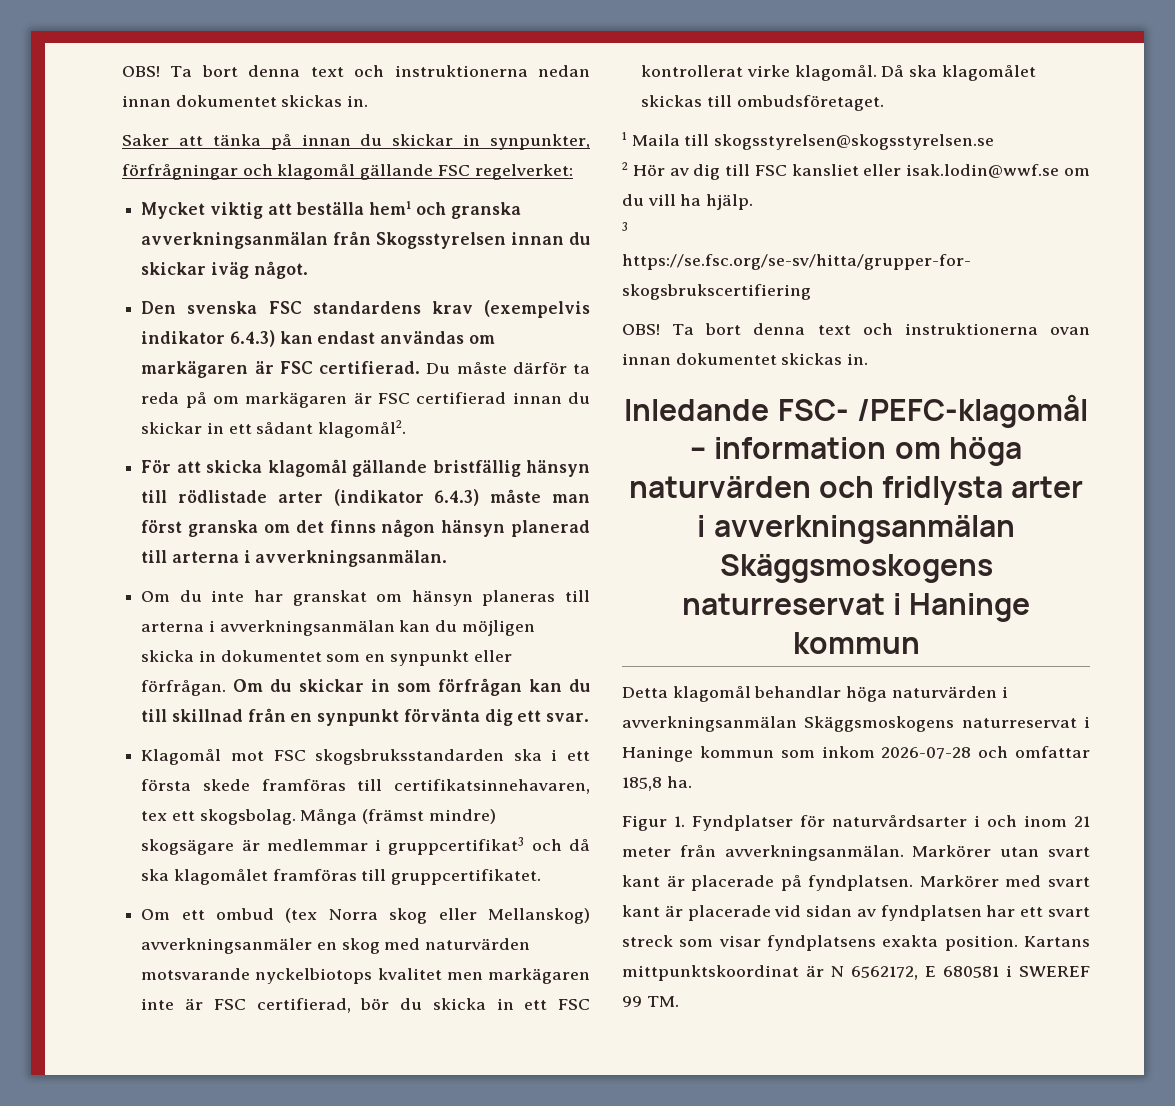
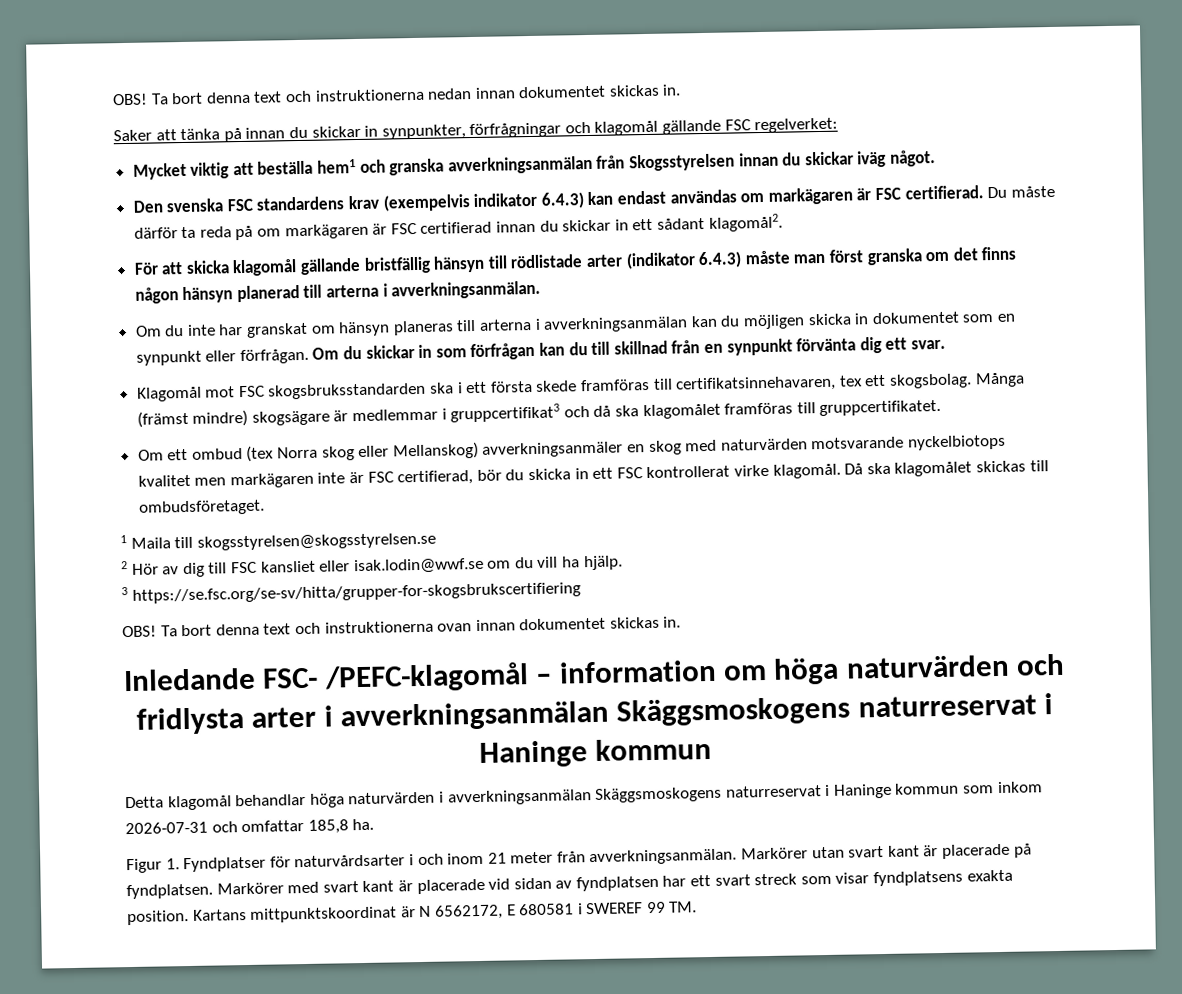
- Detta klagomål behandlar höga naturvärden i avverkningsanmälan Skäggsmoskogens naturreservat i Haninge kommun som inkom 2026-07-28 och omfattar 185,8 ha.
+ Detta klagomål behandlar höga naturvärden i avverkningsanmälan Skäggsmoskogens naturreservat i Haninge kommun som inkom 2026-07-31 och omfattar 185,8 ha.

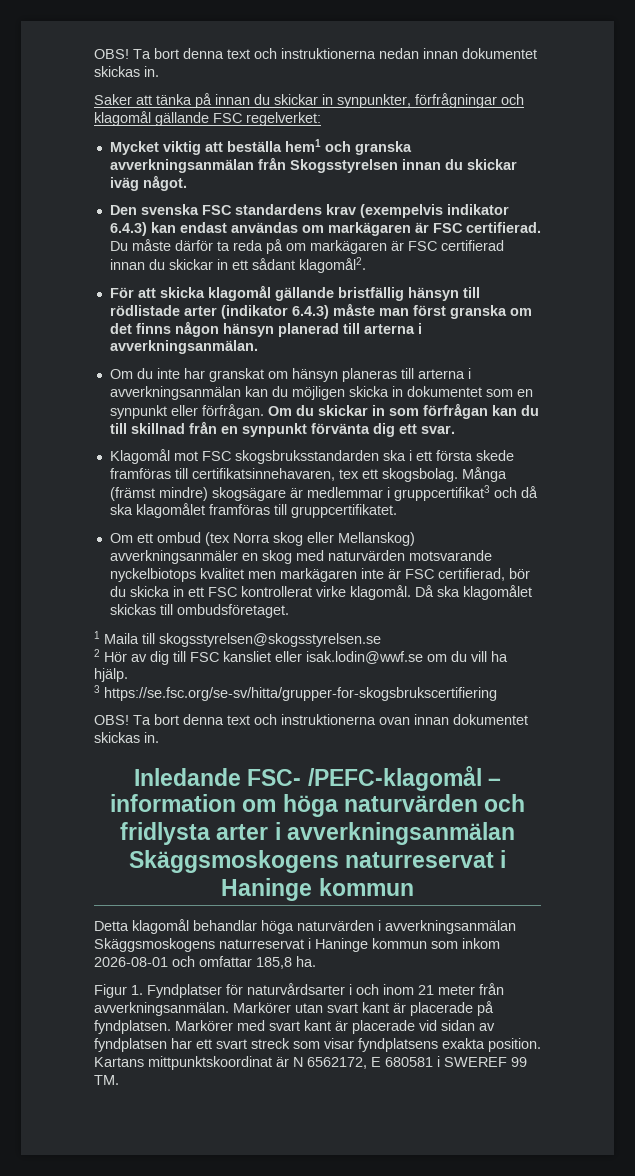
- Detta klagomål behandlar höga naturvärden i avverkningsanmälan Skäggsmoskogens naturreservat i Haninge kommun som inkom 2026-07-31 och omfattar 185,8 ha.
+ Detta klagomål behandlar höga naturvärden i avverkningsanmälan Skäggsmoskogens naturreservat i Haninge kommun som inkom 2026-08-01 och omfattar 185,8 ha.

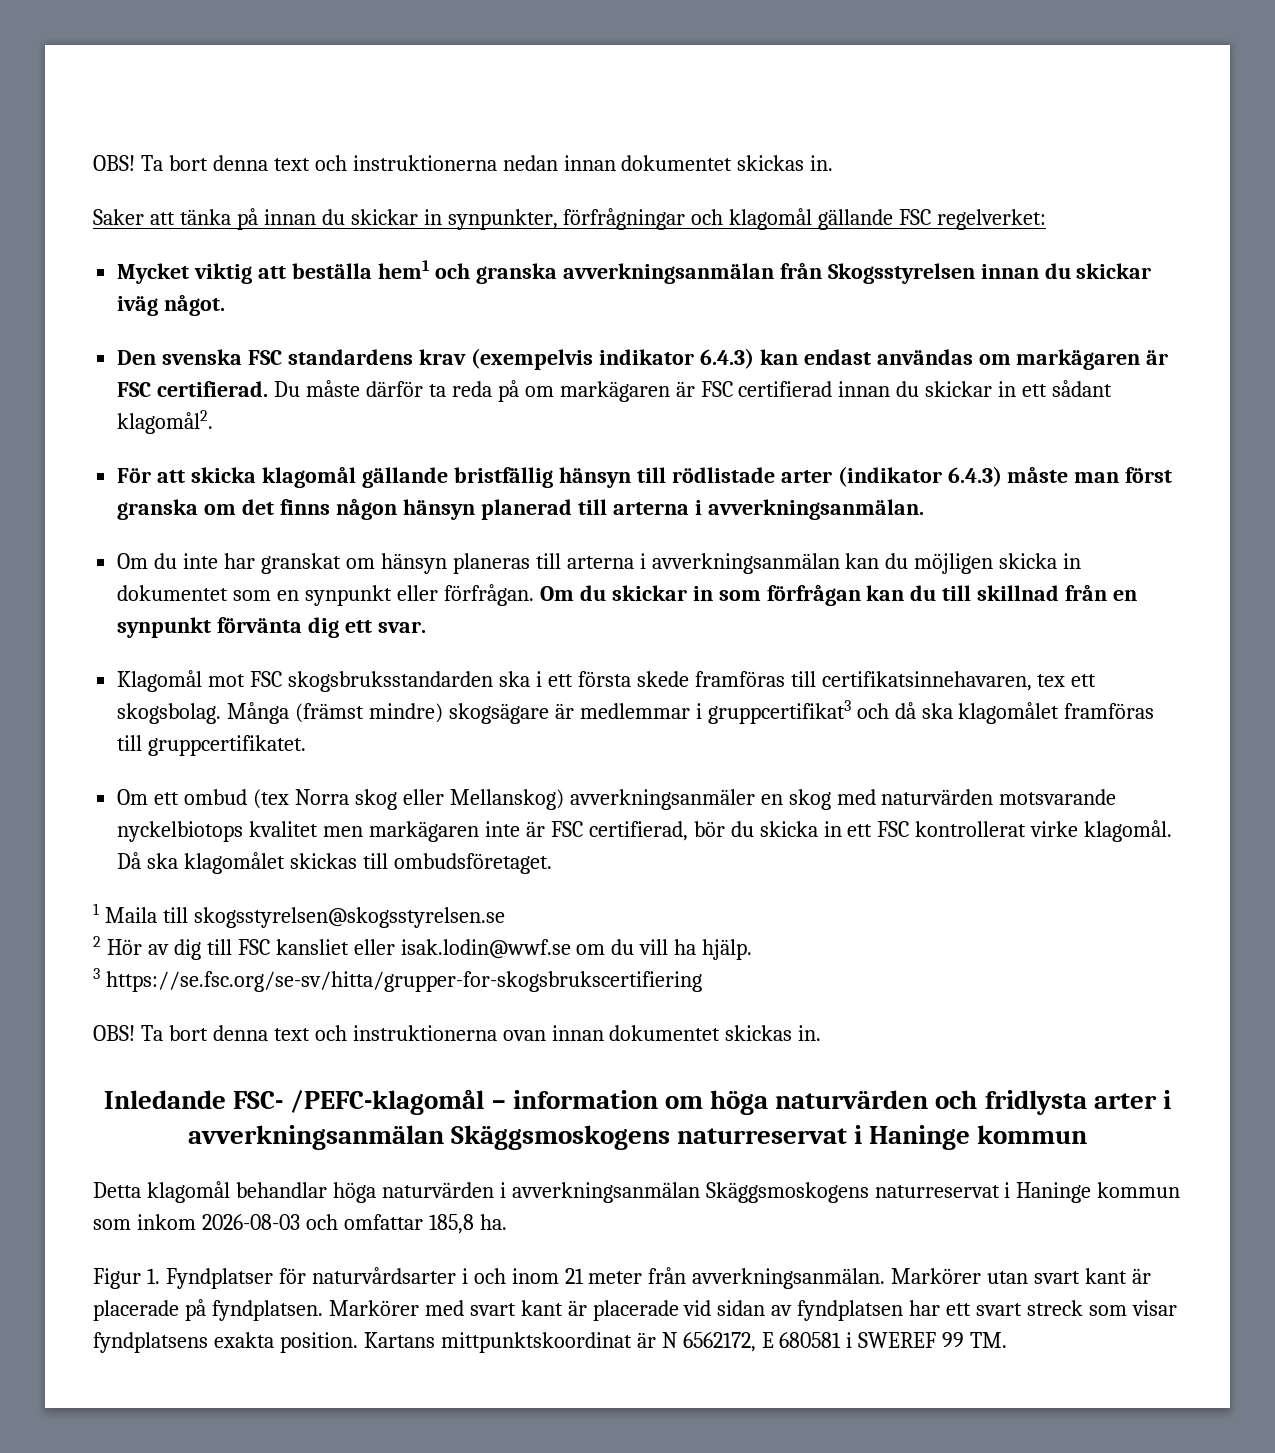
- Detta klagomål behandlar höga naturvärden i avverkningsanmälan Skäggsmoskogens naturreservat i Haninge kommun som inkom 2026-08-01 och omfattar 185,8 ha.
+ Detta klagomål behandlar höga naturvärden i avverkningsanmälan Skäggsmoskogens naturreservat i Haninge kommun som inkom 2026-08-03 och omfattar 185,8 ha.

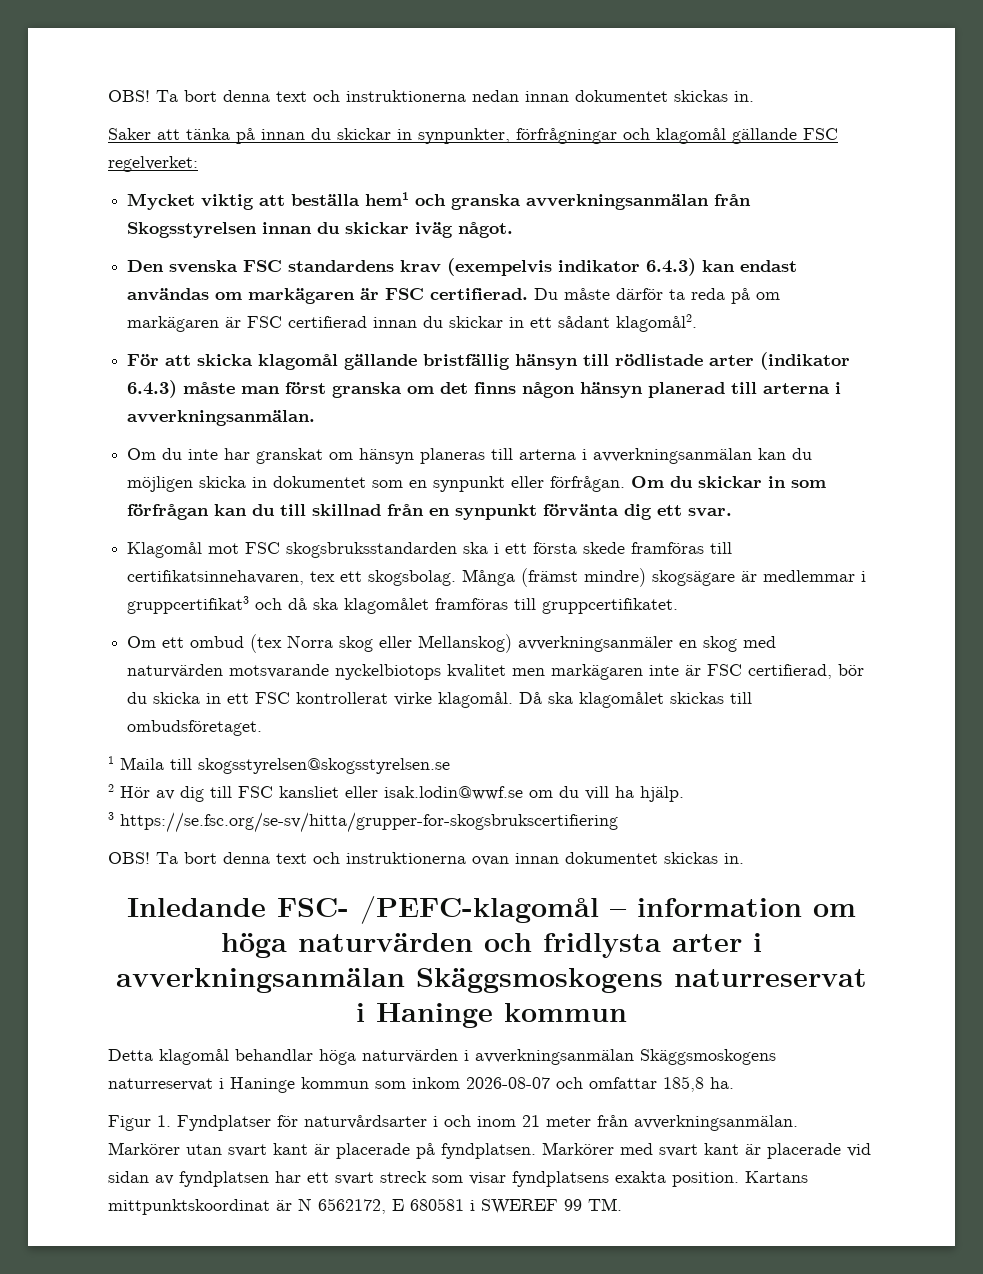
- Detta klagomål behandlar höga naturvärden i avverkningsanmälan Skäggsmoskogens naturreservat i Haninge kommun som inkom 2026-08-03 och omfattar 185,8 ha.
+ Detta klagomål behandlar höga naturvärden i avverkningsanmälan Skäggsmoskogens naturreservat i Haninge kommun som inkom 2026-08-07 och omfattar 185,8 ha.

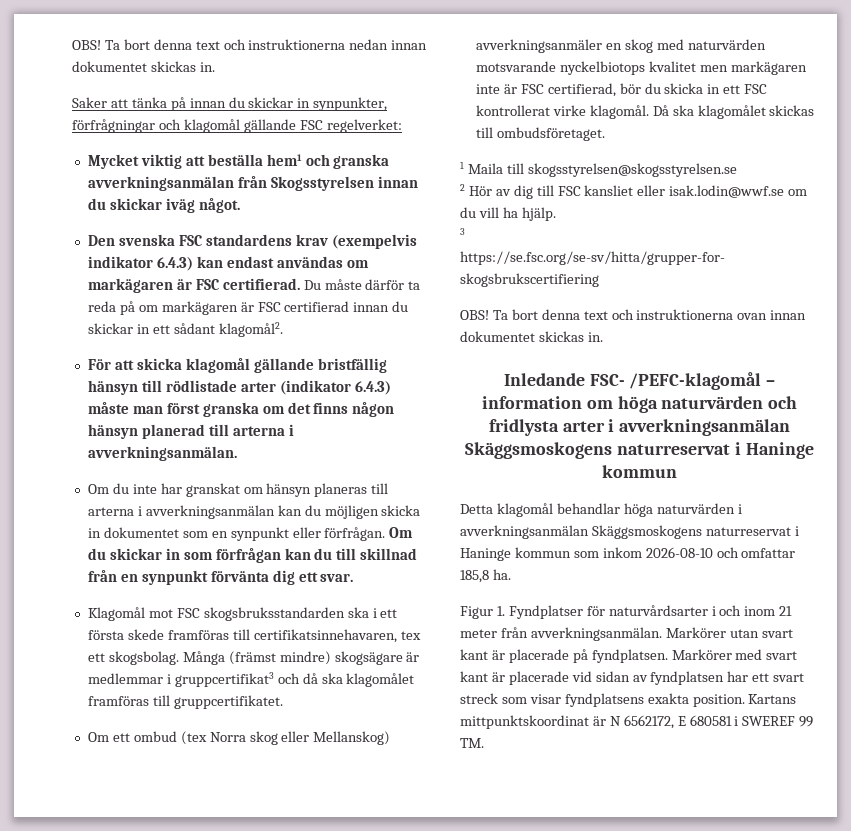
- Detta klagomål behandlar höga naturvärden i avverkningsanmälan Skäggsmoskogens naturreservat i Haninge kommun som inkom 2026-08-07 och omfattar 185,8 ha.
+ Detta klagomål behandlar höga naturvärden i avverkningsanmälan Skäggsmoskogens naturreservat i Haninge kommun som inkom 2026-08-10 och omfattar 185,8 ha.

